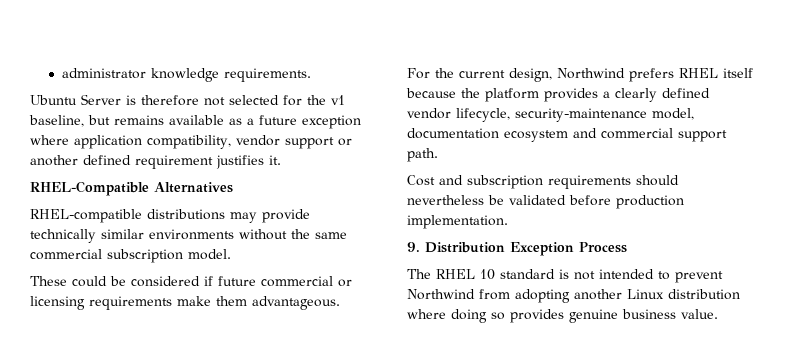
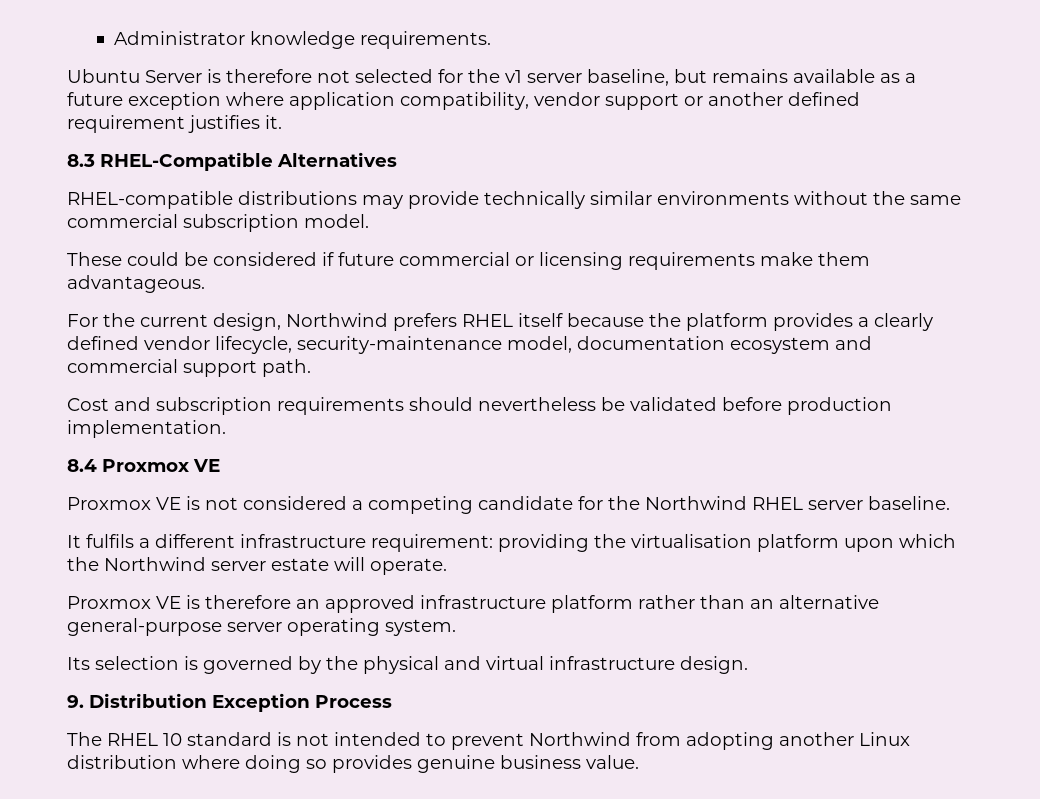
- administrator knowledge requirements.
+ Administrator knowledge requirements.
- Ubuntu Server is therefore not selected for the v1 baseline, but remains available as a future exception where application compatibility, vendor support or another defined requirement justifies it.
+ Ubuntu Server is therefore not selected for the v1 server baseline, but remains available as a future exception where application compatibility, vendor support or another defined requirement justifies it.
- RHEL-Compatible Alternatives
+ 8.3 RHEL-Compatible Alternatives
+ 8.4 Proxmox VE
+ Proxmox VE is not considered a competing candidate for the Northwind RHEL server baseline.
+ It fulfils a different infrastructure requirement: providing the virtualisation platform upon which the Northwind server estate will operate.
+ Proxmox VE is therefore an approved infrastructure platform rather than an alternative general-purpose server operating system.
+ Its selection is governed by the physical and virtual infrastructure design.

